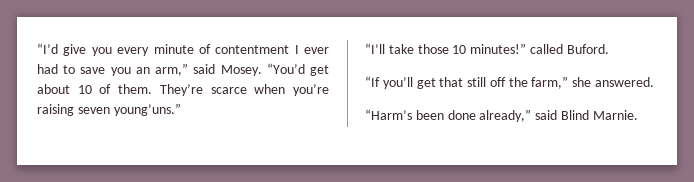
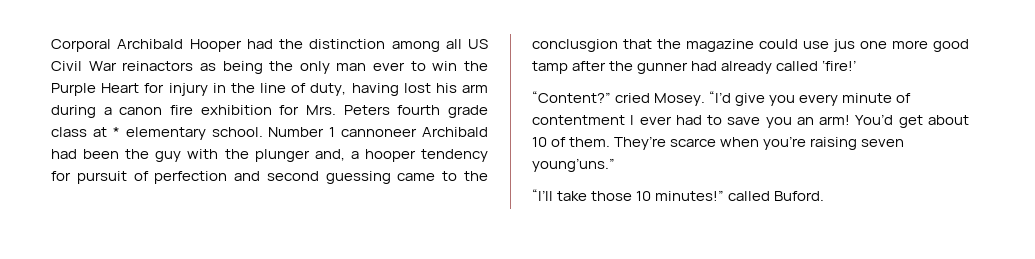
+ Corporal Archibald Hooper had the distinction among all US Civil War reinactors as being the only man ever to win the Purple Heart for injury in the line of duty, having lost his arm during a canon fire exhibition for Mrs. Peters fourth grade class at * elementary school. Number 1 cannoneer Archibald had been the guy with the plunger and, a hooper tendency for pursuit of perfection and second guessing came to the conclusgion that the magazine could use jus one more good tamp after the gunner had already called ‘fire!’
+ “Content?” cried Mosey.
- “I’d give you every minute of contentment I ever had to save you an arm,” said Mosey. “You’d get about 10 of them.
+ “I’d give you every minute of contentment I ever had to save you an arm! You’d get about 10 of them.
- “If you’ll get that still off the farm,” she answered.
- “Harm’s been done already,” said Blind Marnie.

